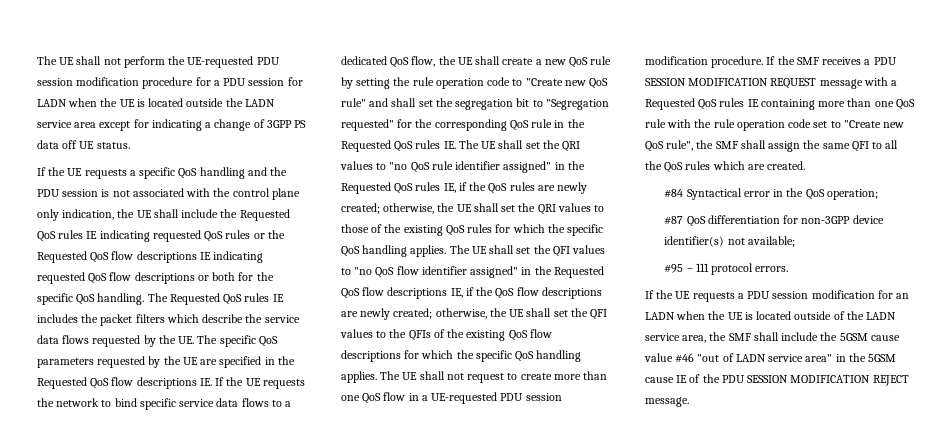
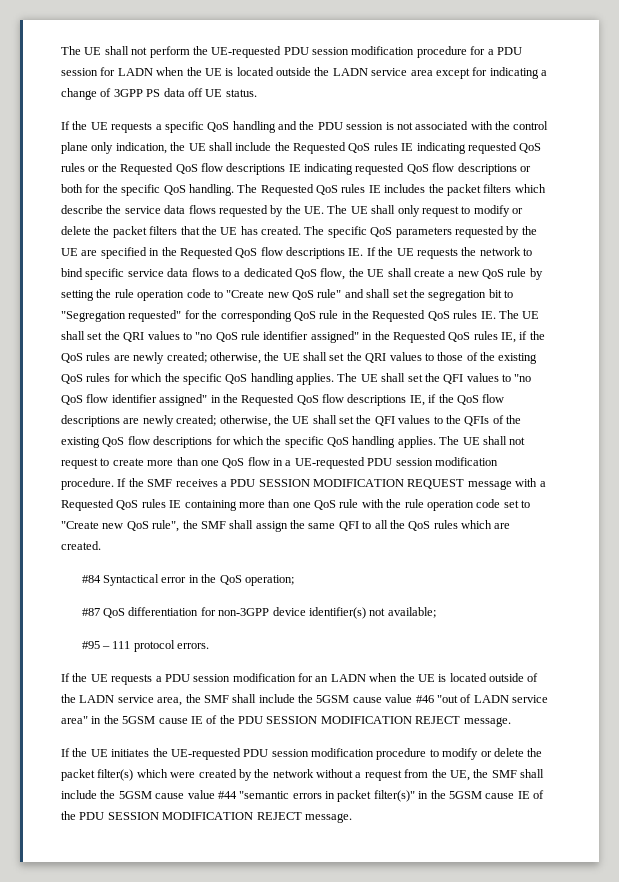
- The Requested QoS rules IE includes the packet filters which describe the service data flows requested by the UE. The specific QoS parameters requested by the UE are specified in the Requested QoS flow descriptions IE. If the UE requests the network to bind specific service data flows to a dedicated QoS flow, the UE shall create a new QoS rule by setting the rule operation code to "Create new QoS rule" and shall set the segregation bit to "Segregation requested" for the corresponding QoS rule in the Requested QoS rules IE. The UE shall set the QRI values to "no QoS rule identifier assigned" in the Requested QoS rules IE, if the QoS rules are newly created;
+ The Requested QoS rules IE includes the packet filters which describe the service data flows requested by the UE. The UE shall only request to modify or delete the packet filters that the UE has created. The specific QoS parameters requested by the UE are specified in the Requested QoS flow descriptions IE. If the UE requests the network to bind specific service data flows to a dedicated QoS flow, the UE shall create a new QoS rule by setting the rule operation code to "Create new QoS rule" and shall set the segregation bit to "Segregation requested" for the corresponding QoS rule in the Requested QoS rules IE. The UE shall set the QRI values to "no QoS rule identifier assigned" in the Requested QoS rules IE, if the QoS rules are newly created;
+ If the UE initiates the UE-requested PDU session modification procedure to modify or delete the packet filter(s) which were created by the network without a request from the UE, the SMF shall include the 5GSM cause value #44 "semantic errors in packet filter(s)" in the 5GSM cause IE of the PDU SESSION MODIFICATION REJECT message.

